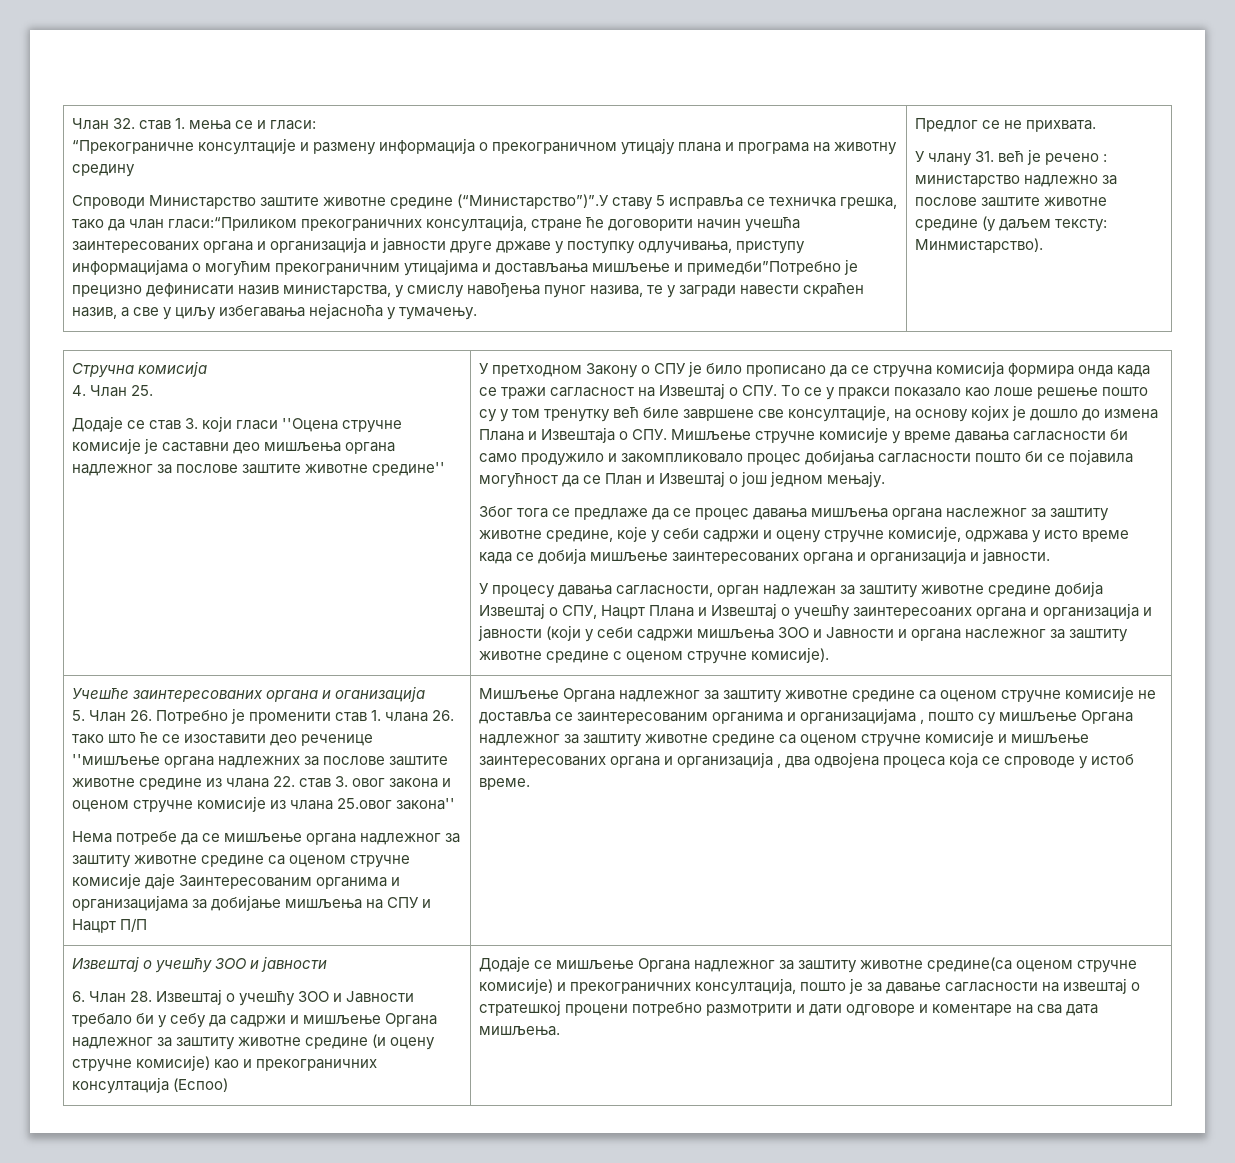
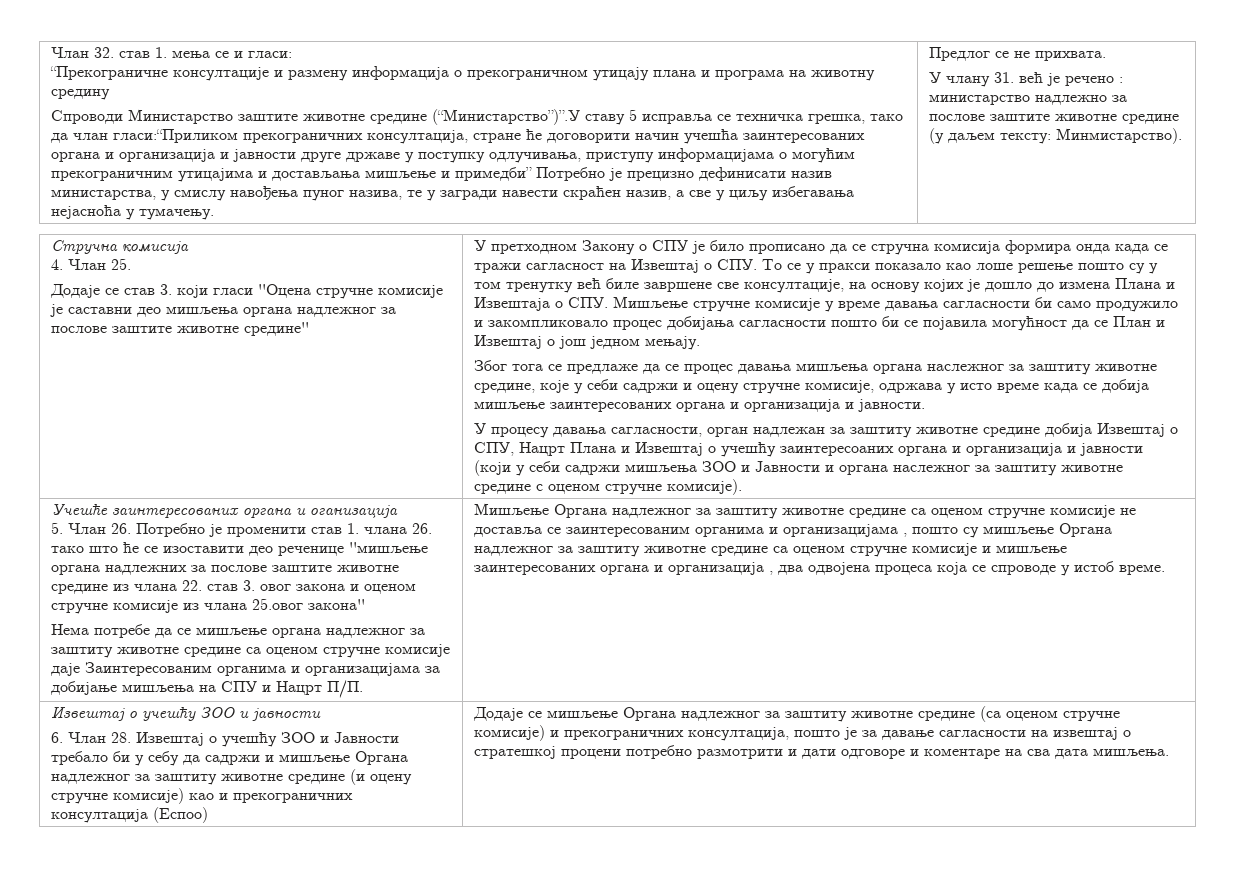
- Спроводи Министарство заштите животне средине (“Министарство”)”.У ставу 5 исправља се техничка грешка, тако да члан гласи:“Приликом прекограничних консултација, стране ће договорити начин учешћа заинтересованих органа и организација и јавности друге државе у поступку одлучивања, приступу информацијама о могућим прекограничним утицајима и достављања мишљење и примедби”Потребно је прецизно дефинисати назив министарства, у смислу навођења пуног назива, те у загради навести скраћен назив, а све у циљу избегавања нејасноћа у тумачењу.
+ Спроводи Министарство заштите животне средине (“Министарство”)”.У ставу 5 исправља се техничка грешка, тако да члан гласи:“Приликом прекограничних консултација, стране ће договорити начин учешћа заинтересованих органа и организација и јавности друге државе у поступку одлучивања, приступу информацијама о могућим прекограничним утицајима и достављања мишљење и примедби” Потребно је прецизно дефинисати назив министарства, у смислу навођења пуног назива, те у загради навести скраћен назив, а све у циљу избегавања нејасноћа у тумачењу.
- Нема потребе да се мишљење органа надлежног за заштиту животне средине са оценом стручне комисије даје Заинтересованим органима и организацијама за добијање мишљења на СПУ и Нацрт П/П
+ Нема потребе да се мишљење органа надлежног за заштиту животне средине са оценом стручне комисије даје Заинтересованим органима и организацијама за добијање мишљења на СПУ и Нацрт П/П.
- Додаје се мишљење Органа надлежног за заштиту животне средине(са оценом стручне комисије) и прекограничних консултација, пошто је за давање сагласности на извештај о стратешкој процени потребно размотрити и дати одговоре и коментаре на сва дата мишљења.
+ Додаје се мишљење Органа надлежног за заштиту животне средине (са оценом стручне комисије) и прекограничних консултација, пошто је за давање сагласности на извештај о стратешкој процени потребно размотрити и дати одговоре и коментаре на сва дата мишљења.

